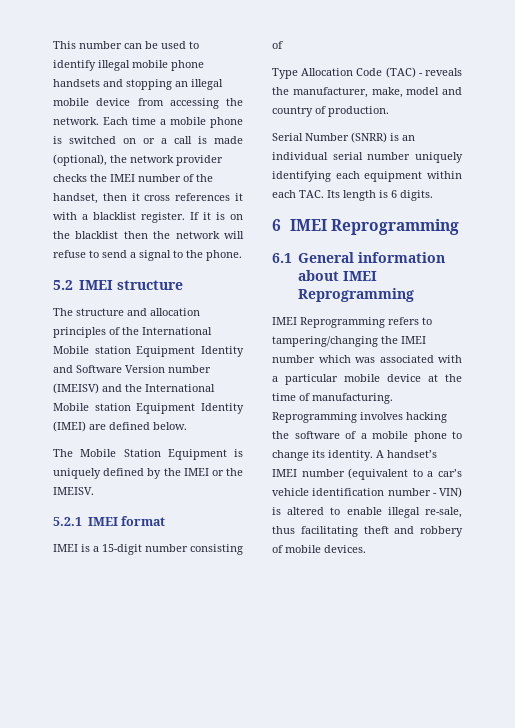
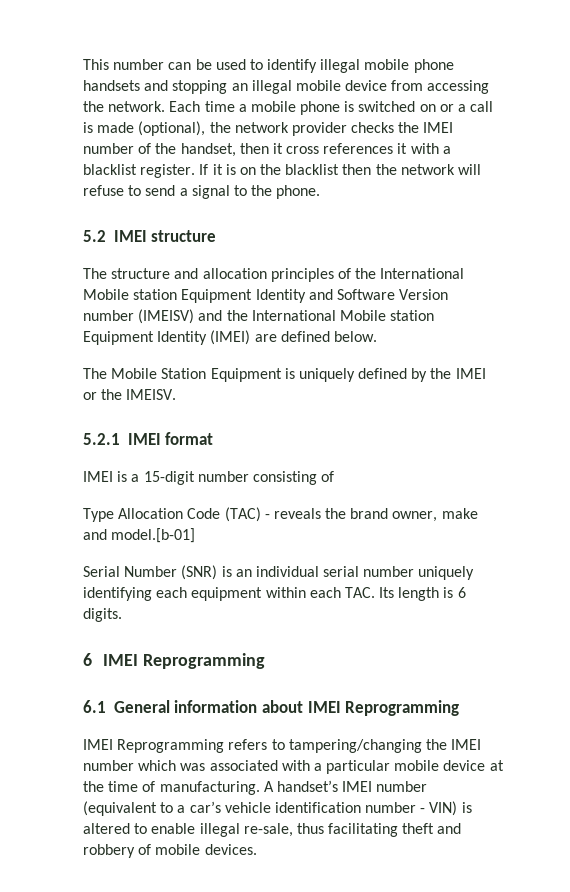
- Type Allocation Code (TAC) - reveals the manufacturer, make, model and country of production.
+ Type Allocation Code (TAC) - reveals the brand owner, make and model.[b-01]
- Serial Number (SNRR) is an individual serial number uniquely identifying each equipment within each TAC. Its length is 6 digits.
+ Serial Number (SNR) is an individual serial number uniquely identifying each equipment within each TAC. Its length is 6 digits.
- Reprogramming involves hacking the software of a mobile phone to change its identity.

